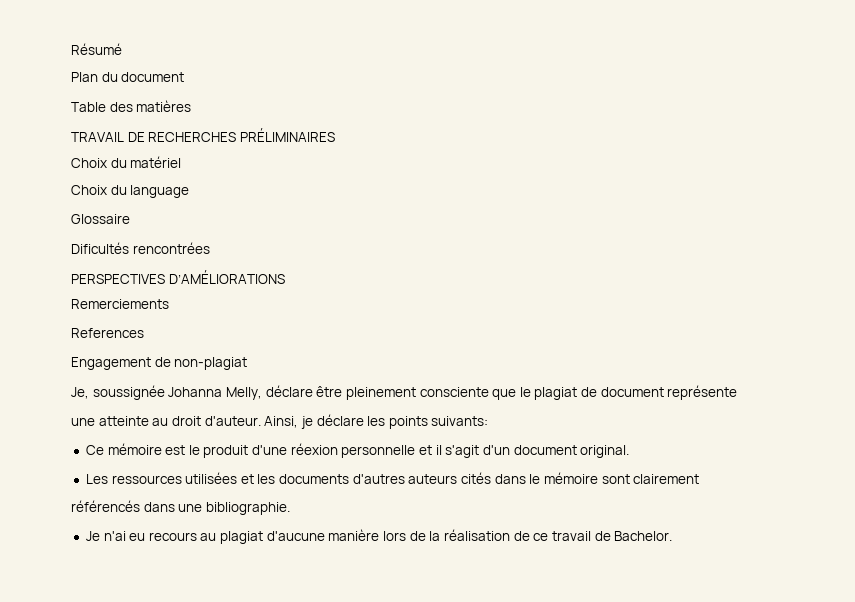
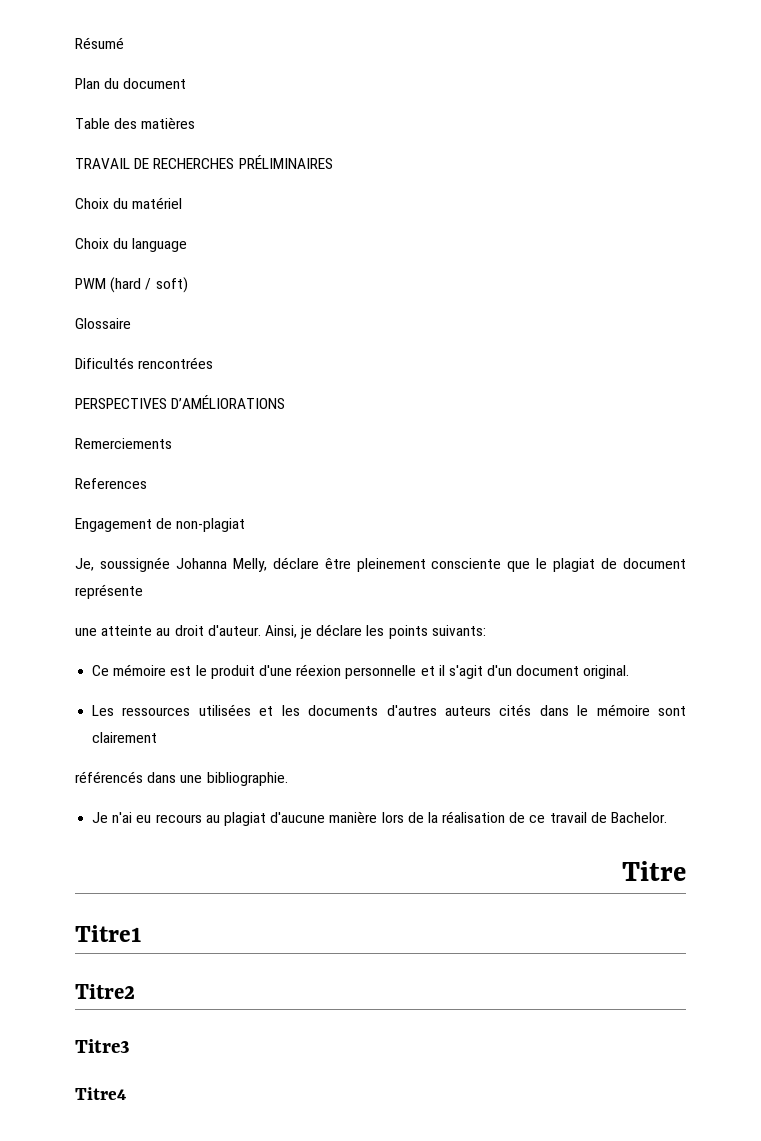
+ PWM (hard / soft)
+ Titre
+ Titre1
+ Titre2
+ Titre3
+ Titre4

